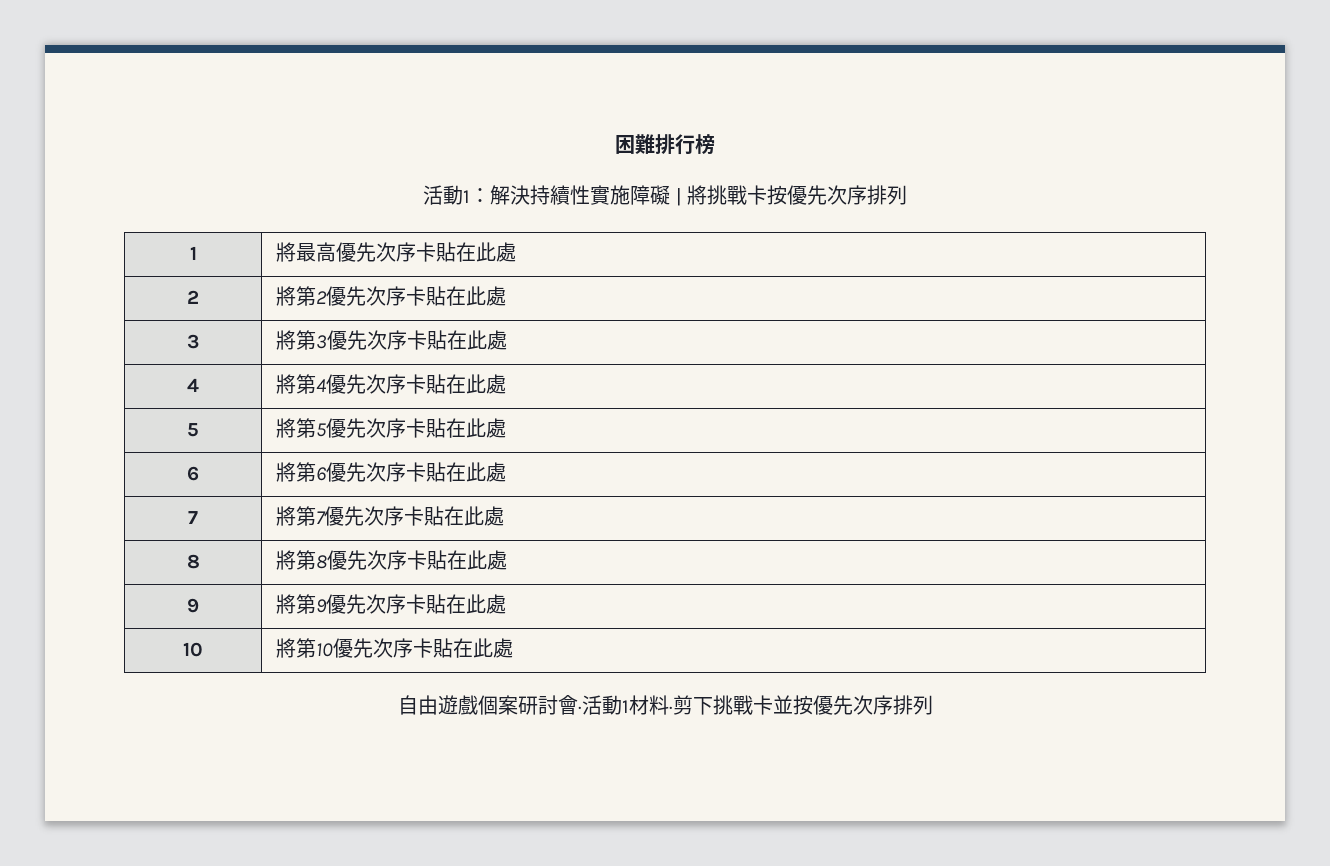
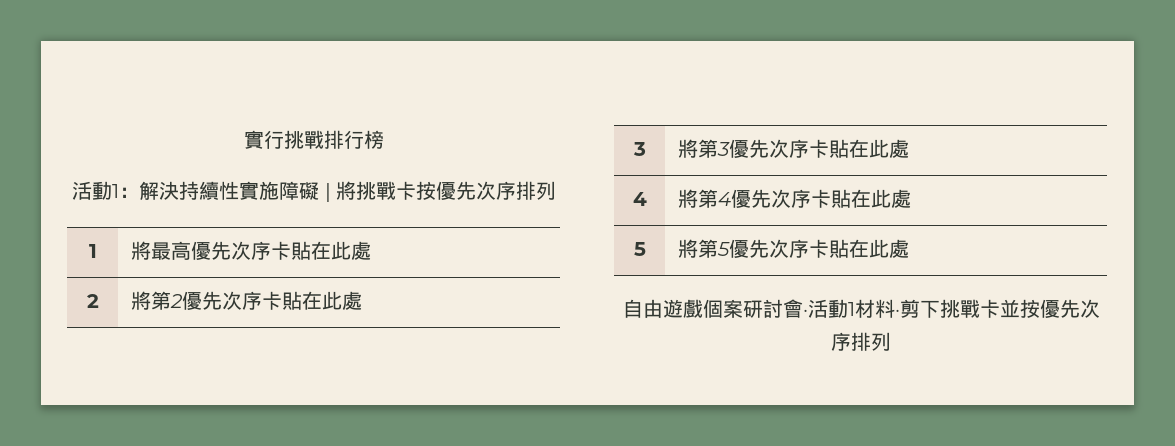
- 困難排行榜
+ 實行挑戰排行榜
- 6 | 將第6優先次序卡貼在此處
- 7 | 將第7優先次序卡貼在此處
- 8 | 將第8優先次序卡貼在此處
- 9 | 將第9優先次序卡貼在此處
- 10 | 將第10優先次序卡貼在此處

